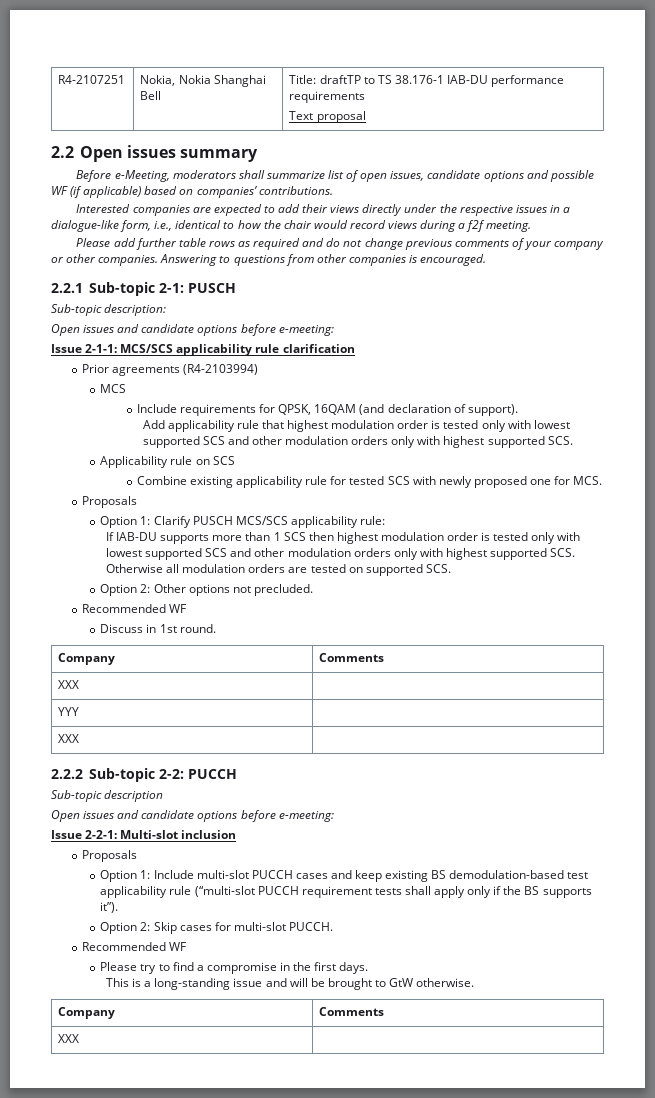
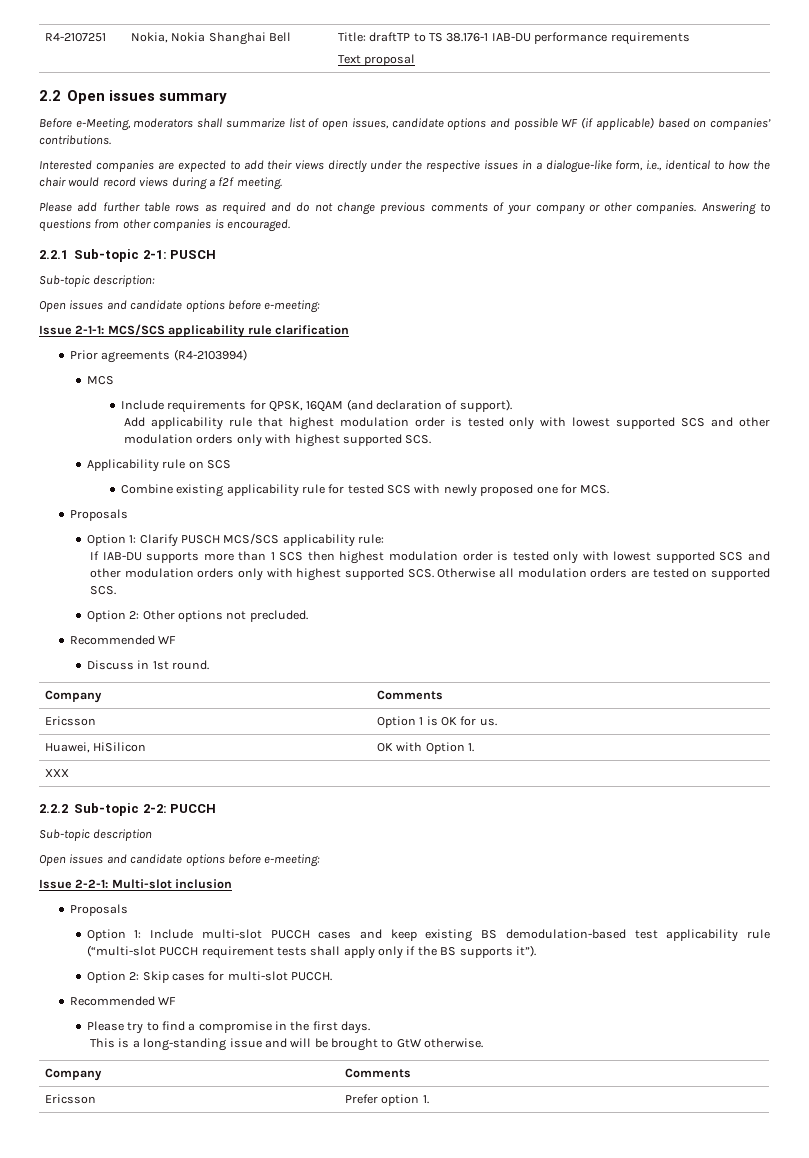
  Discuss in 1st round.
  Company | Comments
- XXX |
- YYY |
+ Ericsson | Option 1 is OK for us.
+ Huawei, HiSilicon | OK with Option 1.
  This is a long-standing issue and will be brought to GtW otherwise.
  Company | Comments
- XXX |
+ Ericsson | Prefer option 1.

